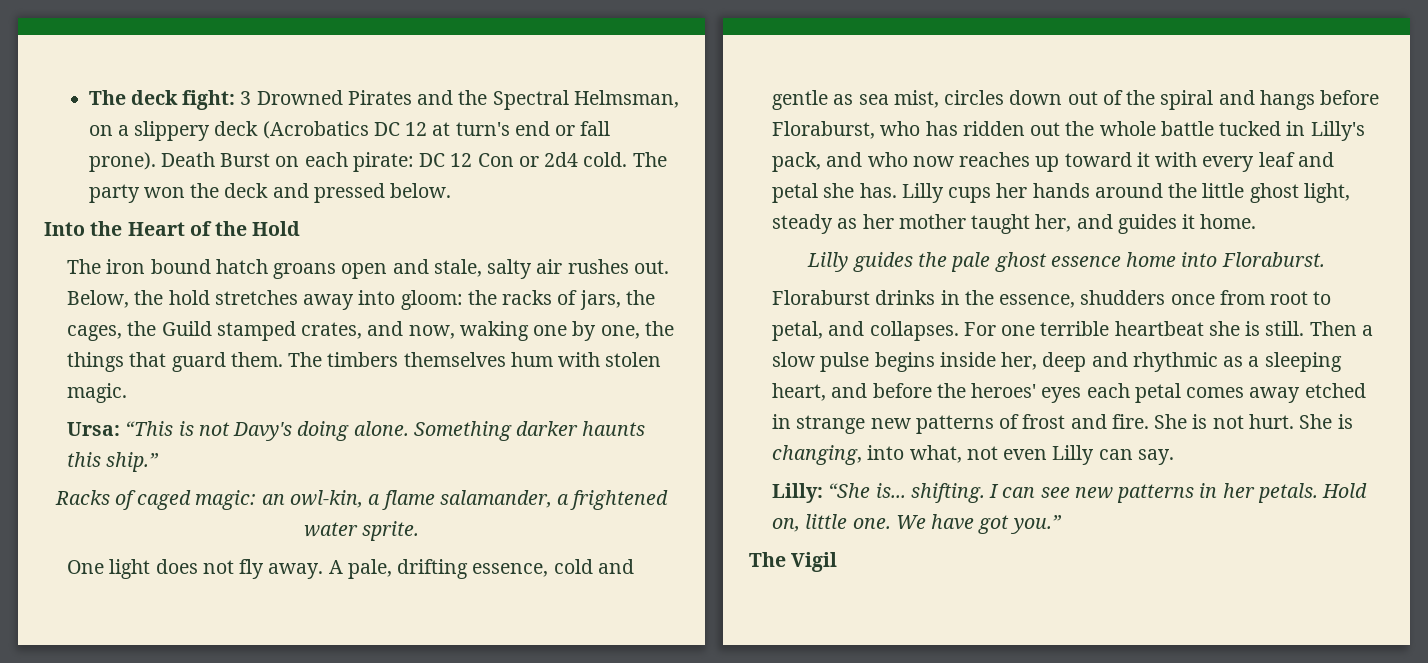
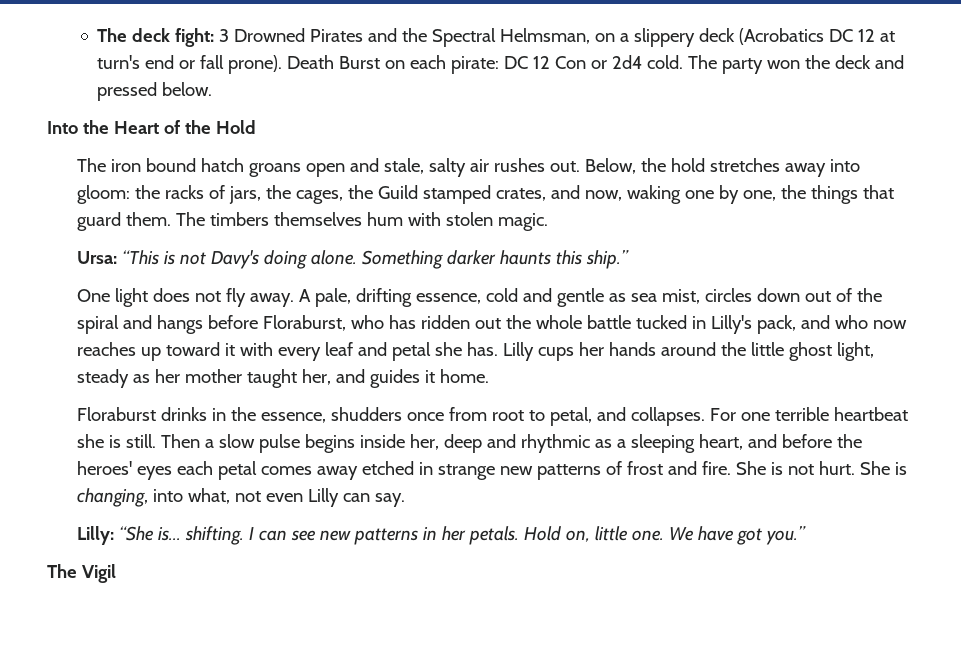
- Racks of caged magic: an owl-kin, a flame salamander, a frightened water sprite.
- Lilly guides the pale ghost essence home into Floraburst.

